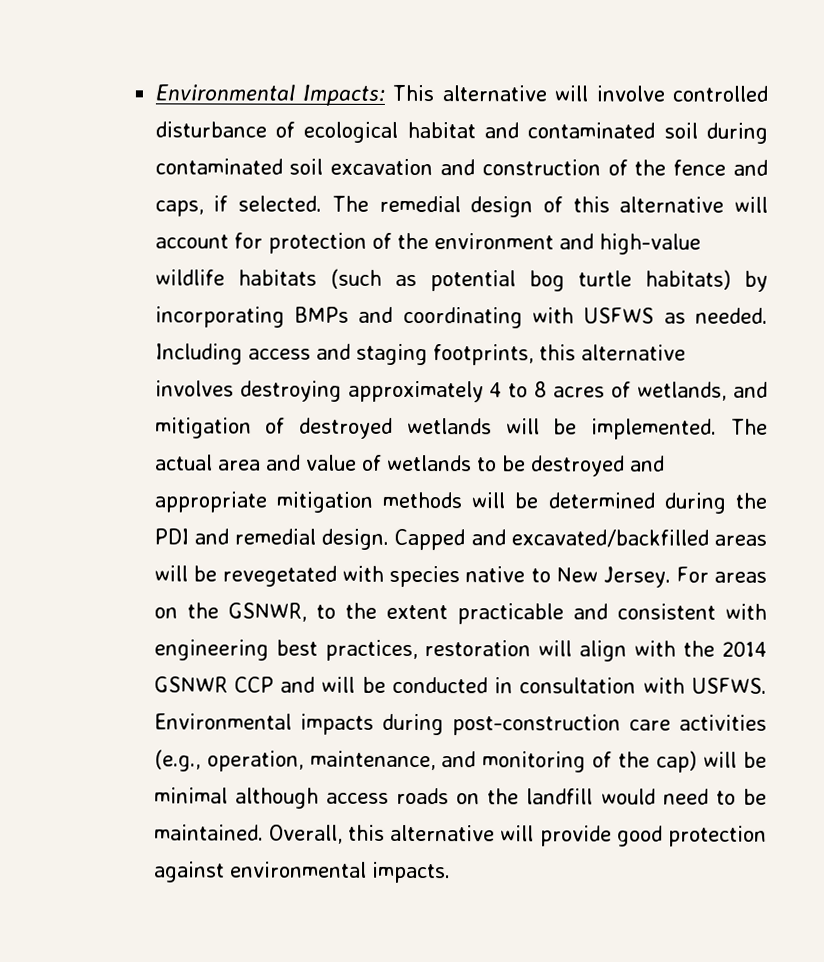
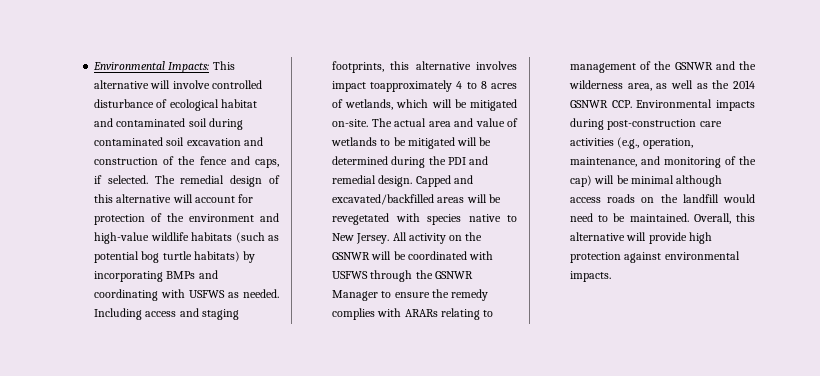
- Including access and staging footprints, this alternative involves destroying approximately 4 to 8 acres of wetlands, and mitigation of destroyed wetlands will be implemented.
+ Including access and staging footprints, this alternative involves impact toapproximately 4 to 8 acres of wetlands, which will be mitigated on-site.
- The actual area and value of wetlands to be destroyed and appropriate mitigation methods will be determined during the PDI and remedial design.
+ The actual area and value of wetlands to be mitigated will be determined during the PDI and remedial design.
- For areas on the GSNWR, to the extent practicable and consistent with engineering best practices, restoration will align with the 2014 GSNWR CCP and will be conducted in consultation with USFWS. Environmental impacts during post-construction care activities (e.g., operation, maintenance, and monitoring of the cap) will be minimal although access roads on the landfill would need to be maintained.
+ All activity on the GSNWR will be coordinated with USFWS through the GSNWR Manager to ensure the remedy complies with ARARs relating to management of the GSNWR and the wilderness area, as well as the 2014 GSNWR CCP. Environmental impacts during post-construction care activities (e.g., operation, maintenance, and monitoring of the cap) will be minimal although access roads on the landfill would need to be maintained.
- Overall, this alternative will provide good protection against environmental impacts.
+ Overall, this alternative will provide high protection against environmental impacts.

